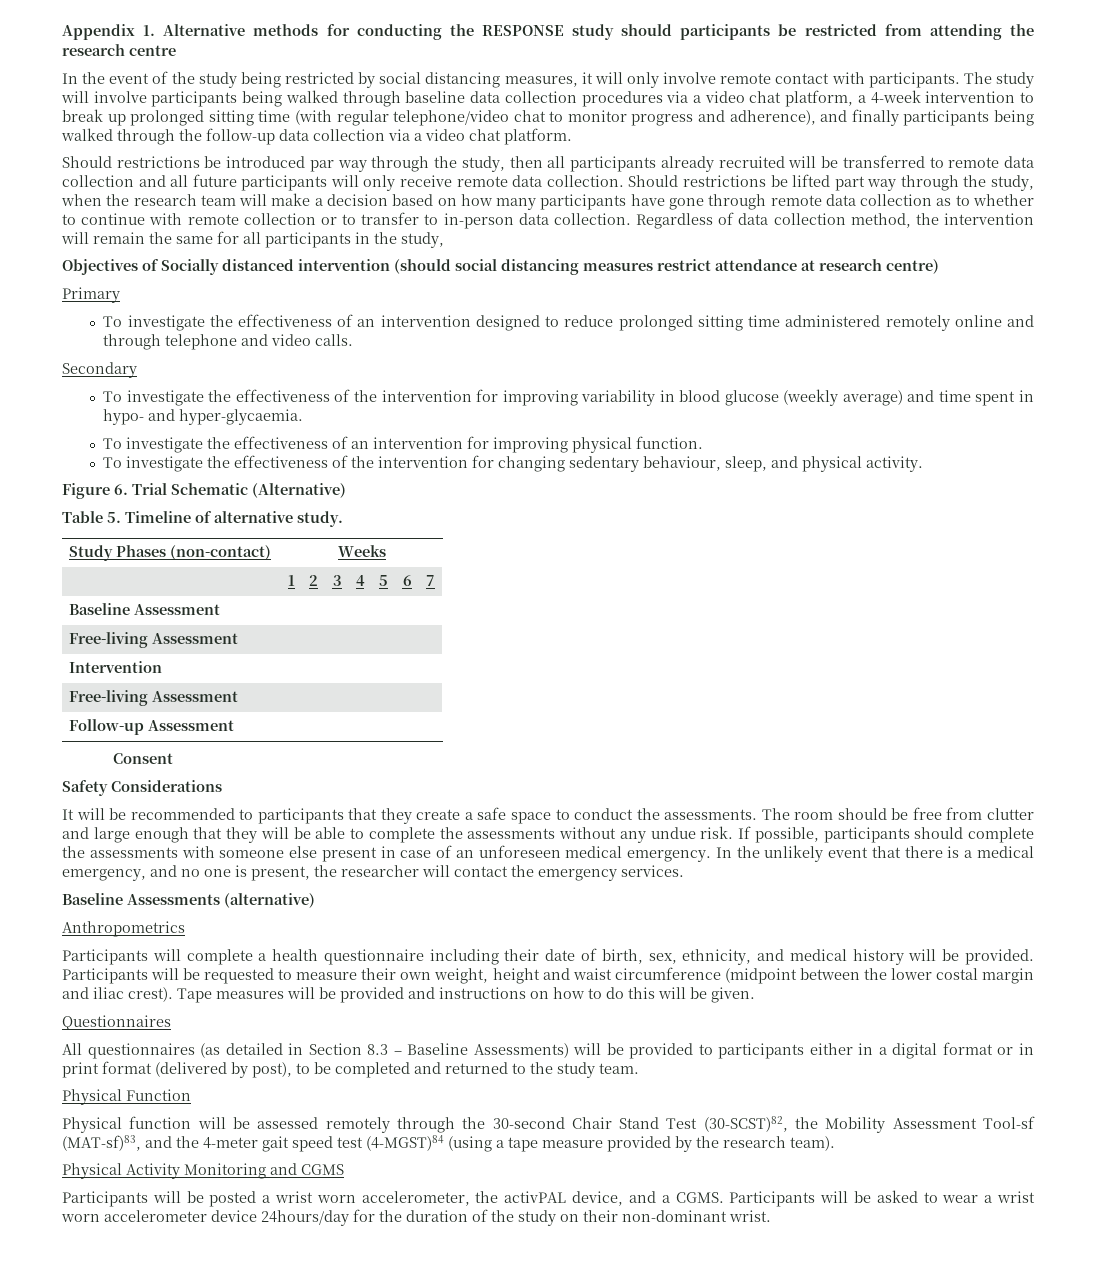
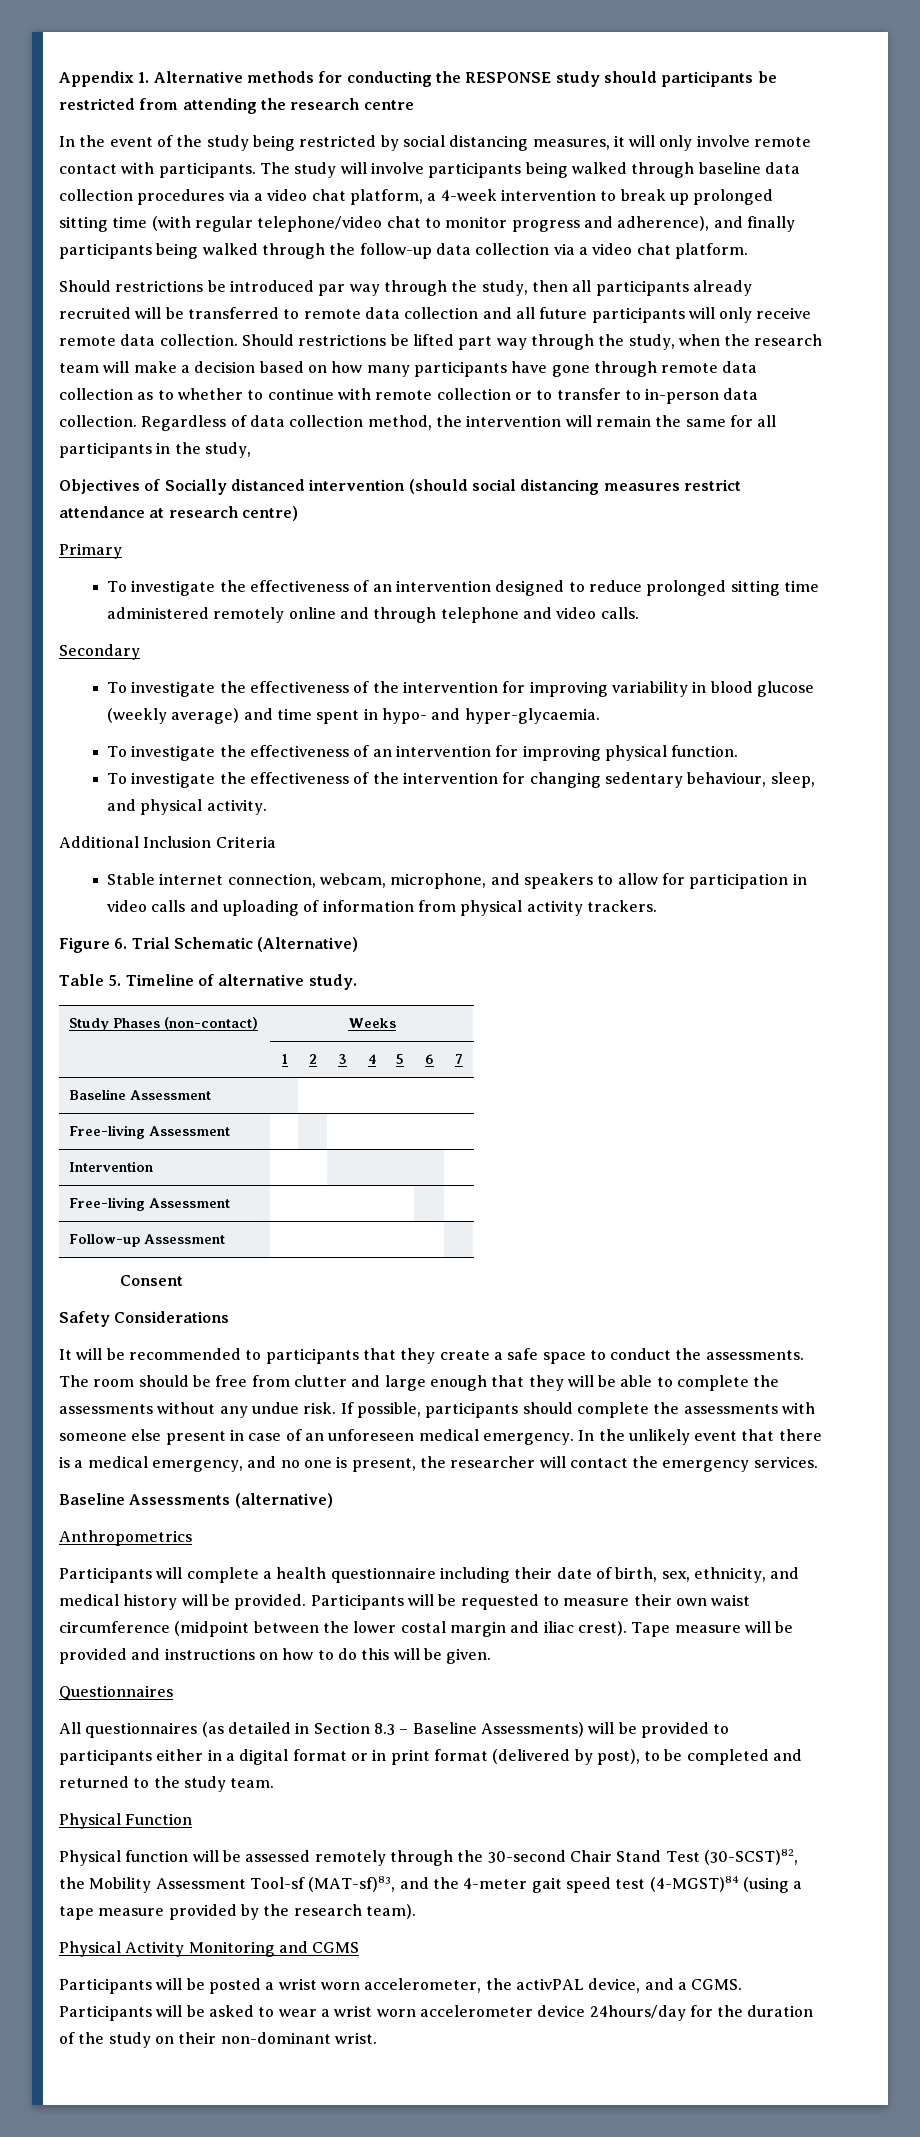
+ Additional Inclusion Criteria
+ Stable internet connection, webcam, microphone, and speakers to allow for participation in video calls and uploading of information from physical activity trackers.
- Participants will be requested to measure their own weight, height and waist circumference (midpoint between the lower costal margin and iliac crest).
+ Participants will be requested to measure their own waist circumference (midpoint between the lower costal margin and iliac crest).
- Tape measures will be provided and instructions on how to do this will be given.
+ Tape measure will be provided and instructions on how to do this will be given.

